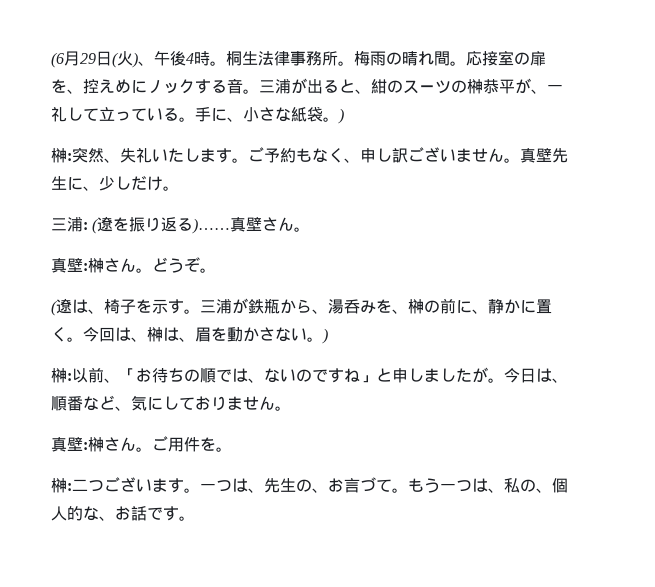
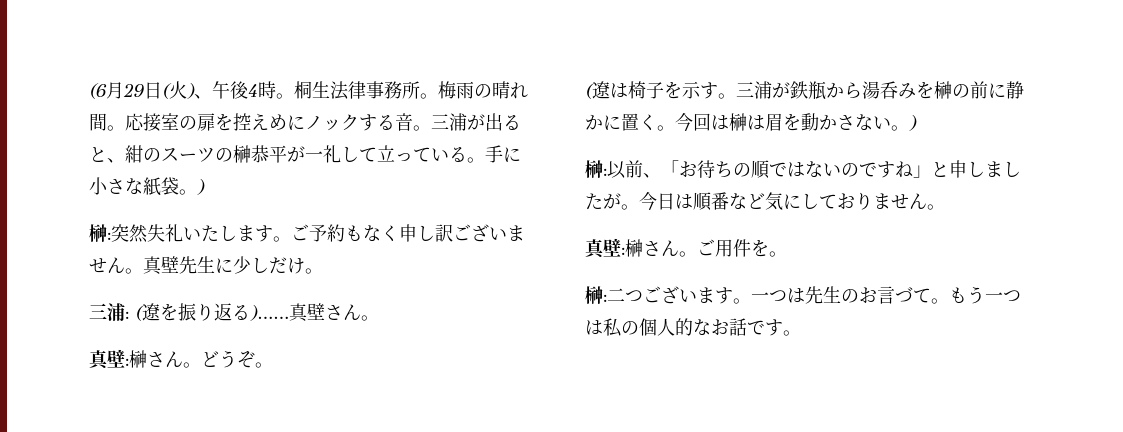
- 応接室の扉を、控えめにノックする音。
+ 応接室の扉を控えめにノックする音。
- 三浦が出ると、紺のスーツの榊恭平が、一礼して立っている。
+ 三浦が出ると、紺のスーツの榊恭平が一礼して立っている。
- 手に、小さな紙袋。)
+ 手に小さな紙袋。)
- 榊:突然、失礼いたします。
+ 榊:突然失礼いたします。
- ご予約もなく、申し訳ございません。
+ ご予約もなく申し訳ございません。
- 真壁先生に、少しだけ。
+ 真壁先生に少しだけ。
- (遼は、椅子を示す。
+ (遼は椅子を示す。
- 三浦が鉄瓶から、湯呑みを、榊の前に、静かに置く。
+ 三浦が鉄瓶から湯呑みを榊の前に静かに置く。
- 今回は、榊は、眉を動かさない。)
+ 今回は榊は眉を動かさない。)
- 榊:以前、「お待ちの順では、ないのですね」と申しましたが。
+ 榊:以前、「お待ちの順ではないのですね」と申しましたが。
- 今日は、順番など、気にしておりません。
+ 今日は順番など気にしておりません。
- 一つは、先生の、お言づて。
+ 一つは先生のお言づて。
- もう一つは、私の、個人的な、お話です。
+ もう一つは私の個人的なお話です。

